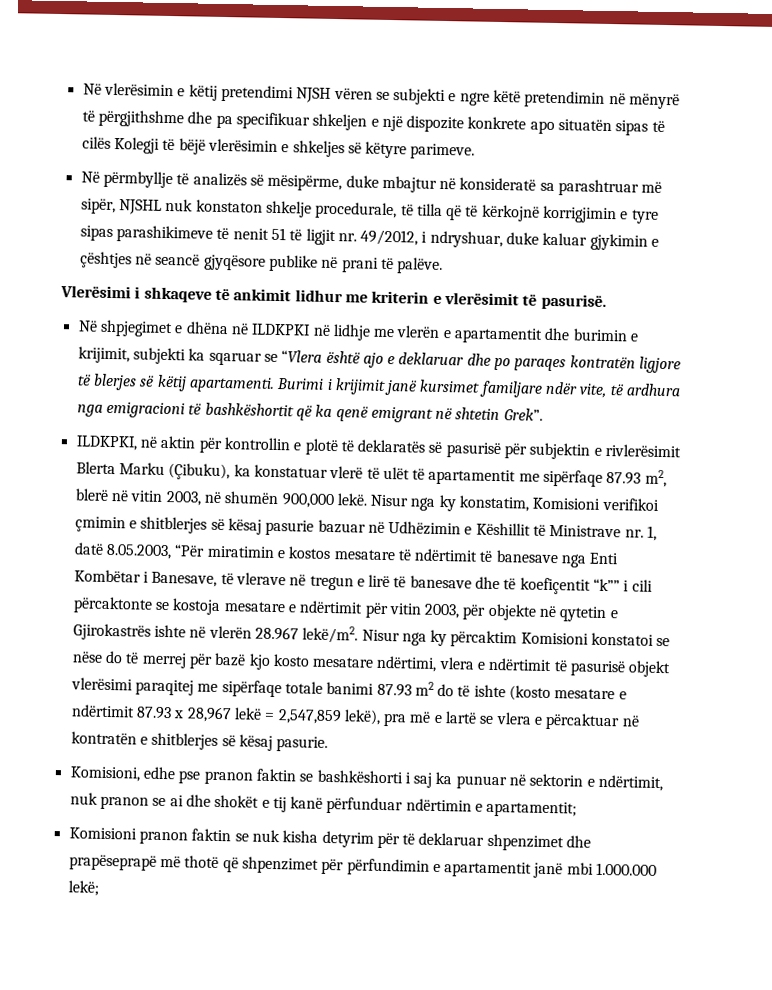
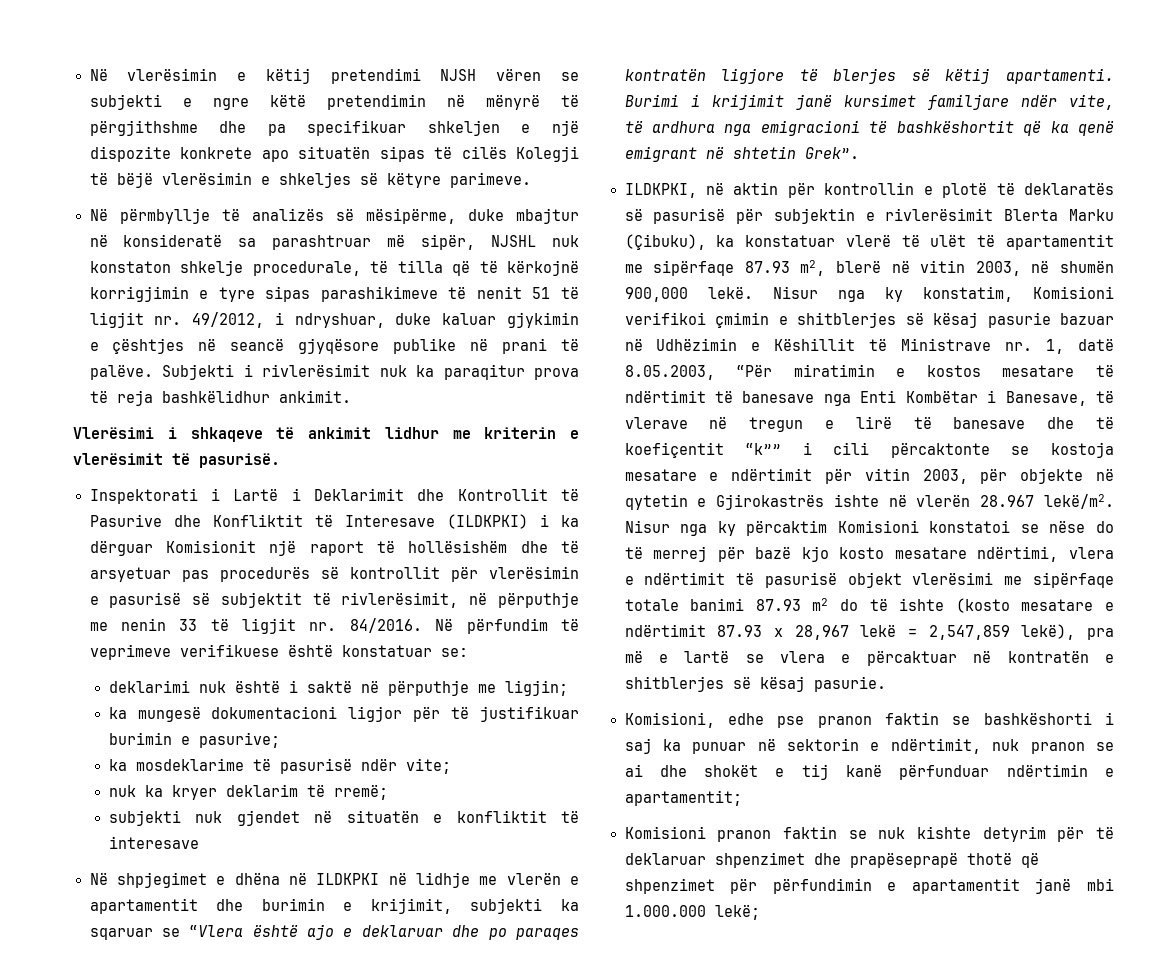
+ Subjekti i rivlerësimit nuk ka paraqitur prova të reja bashkëlidhur ankimit.
+ Inspektorati i Lartë i Deklarimit dhe Kontrollit të Pasurive dhe Konfliktit të Interesave (ILDKPKI) i ka dërguar Komisionit një raport të hollësishëm dhe të arsyetuar pas procedurës së kontrollit për vlerësimin e pasurisë së subjektit të rivlerësimit, në përputhje me nenin 33 të ligjit nr. 84/2016. Në përfundim të veprimeve verifikuese është konstatuar se:
+ deklarimi nuk është i saktë në përputhje me ligjin;
+ ka mungesë dokumentacioni ligjor për të justifikuar burimin e pasurive;
+ ka mosdeklarime të pasurisë ndër vite;
+ nuk ka kryer deklarim të rremë;
+ subjekti nuk gjendet në situatën e konfliktit të interesave
- Nisur nga ky përcaktim Komisioni konstatoi se nëse do të merrej për bazë kjo kosto mesatare ndërtimi, vlera e ndërtimit të pasurisë objekt vlerësimi paraqitej me sipërfaqe totale banimi 87.93 m2 do të ishte (kosto mesatare e ndërtimit 87.93 x 28,967 lekë = 2,547,859 lekë), pra më e lartë se vlera e përcaktuar në kontratën e shitblerjes së kësaj pasurie.
+ Nisur nga ky përcaktim Komisioni konstatoi se nëse do të merrej për bazë kjo kosto mesatare ndërtimi, vlera e ndërtimit të pasurisë objekt vlerësimi me sipërfaqe totale banimi 87.93 m2 do të ishte (kosto mesatare e ndërtimit 87.93 x 28,967 lekë = 2,547,859 lekë), pra më e lartë se vlera e përcaktuar në kontratën e shitblerjes së kësaj pasurie.
- Komisioni pranon faktin se nuk kisha detyrim për të deklaruar shpenzimet dhe prapëseprapë më thotë që shpenzimet për përfundimin e apartamentit janë mbi 1.000.000 lekë;
+ Komisioni pranon faktin se nuk kishte detyrim për të deklaruar shpenzimet dhe prapëseprapë thotë që shpenzimet për përfundimin e apartamentit janë mbi 1.000.000 lekë;

